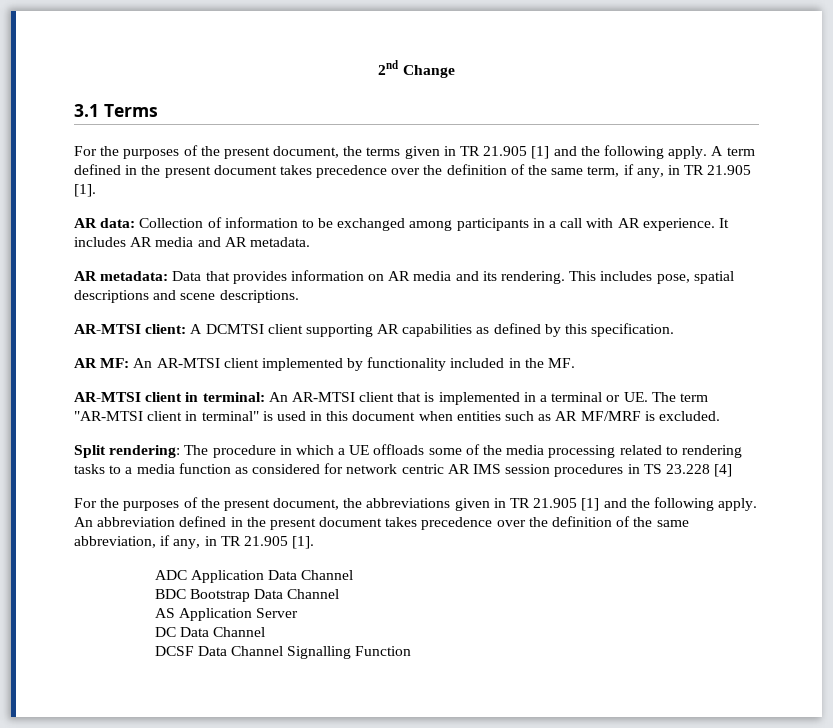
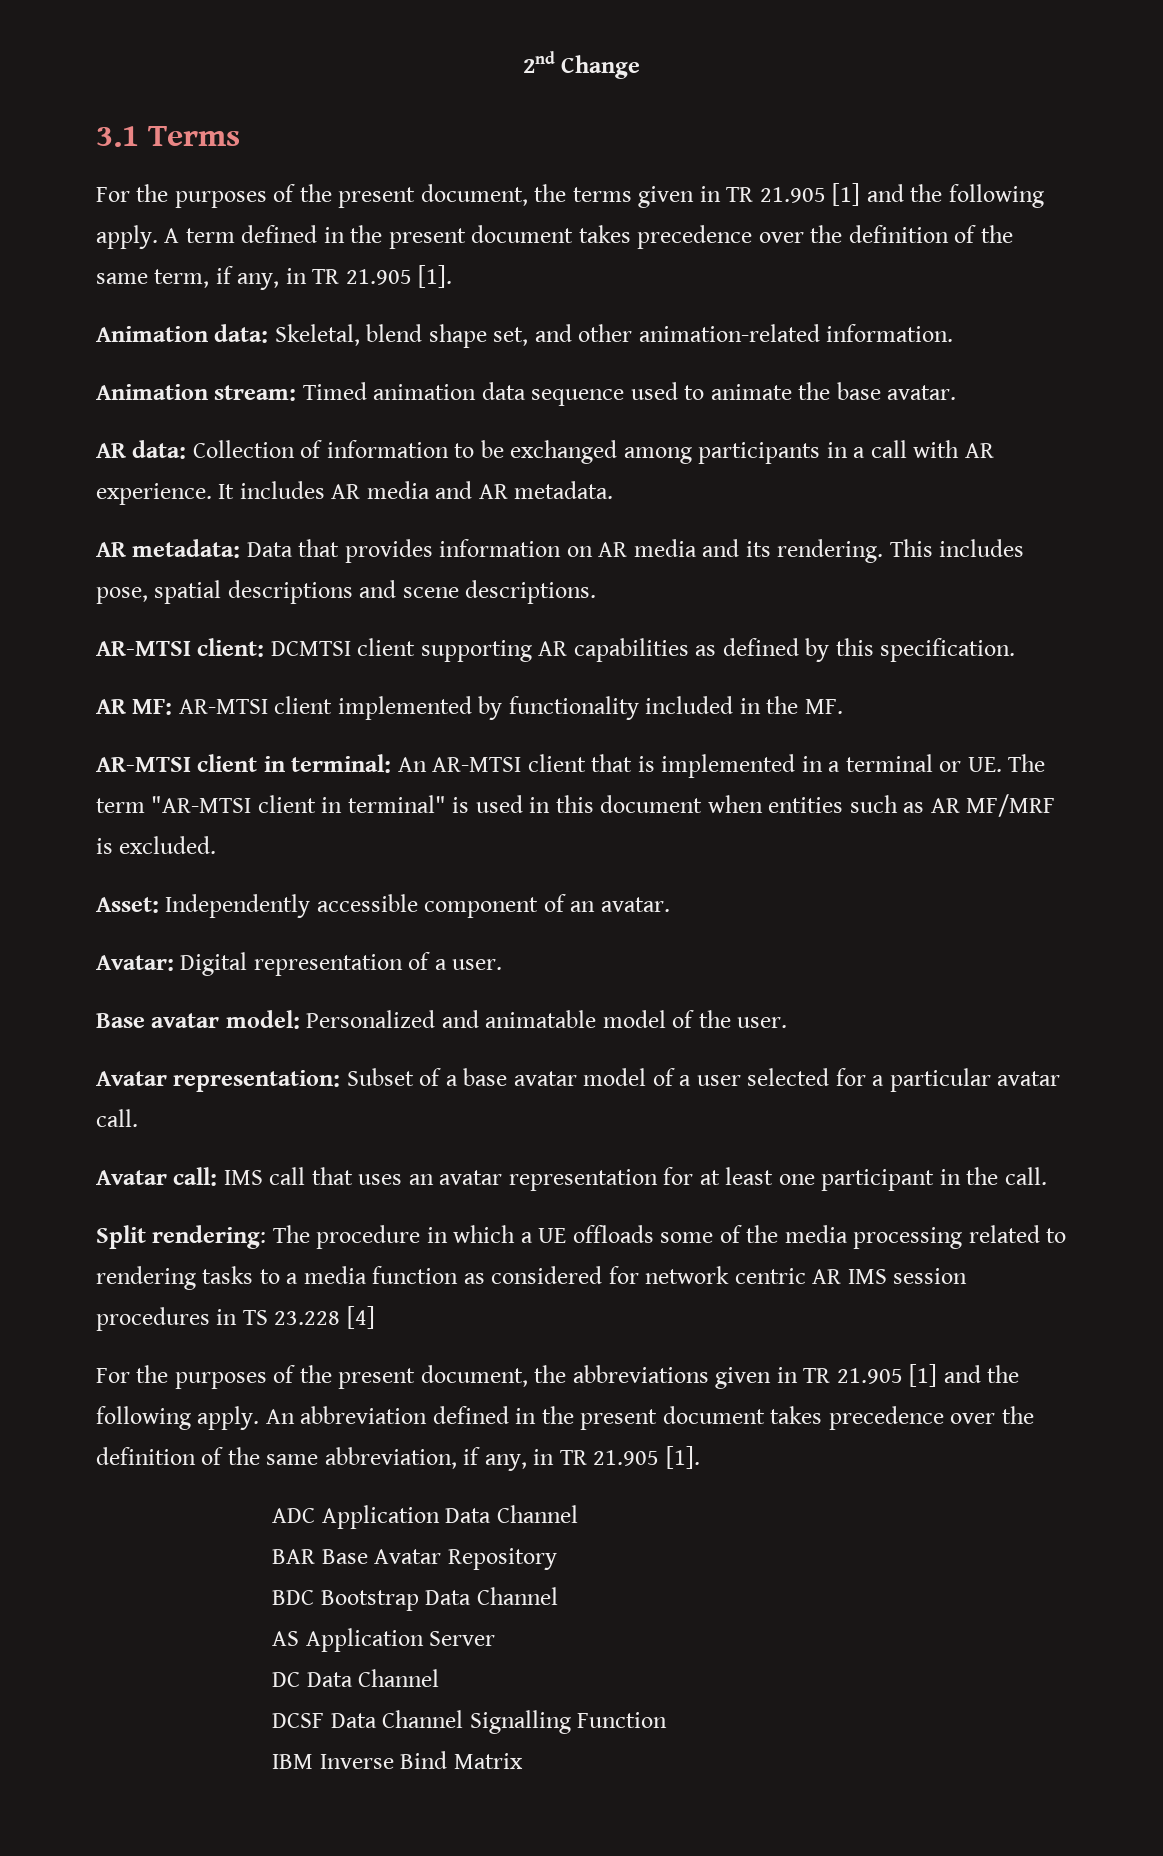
+ Animation data: Skeletal, blend shape set, and other animation-related information.
+ Animation stream: Timed animation data sequence used to animate the base avatar.
- AR-MTSI client: A DCMTSI client supporting AR capabilities as defined by this specification.
+ AR-MTSI client: DCMTSI client supporting AR capabilities as defined by this specification.
- AR MF: An AR-MTSI client implemented by functionality included in the MF.
+ AR MF: AR-MTSI client implemented by functionality included in the MF.
+ Asset: Independently accessible component of an avatar.
+ Avatar: Digital representation of a user.
+ Base avatar model: Personalized and animatable model of the user.
+ Avatar representation: Subset of a base avatar model of a user selected for a particular avatar call.
+ Avatar call: IMS call that uses an avatar representation for at least one participant in the call.
+ BAR Base Avatar Repository
+ IBM Inverse Bind Matrix

